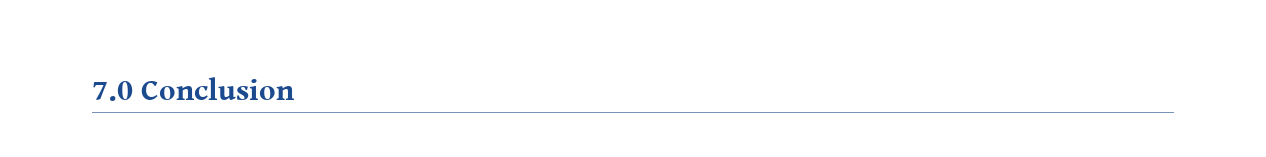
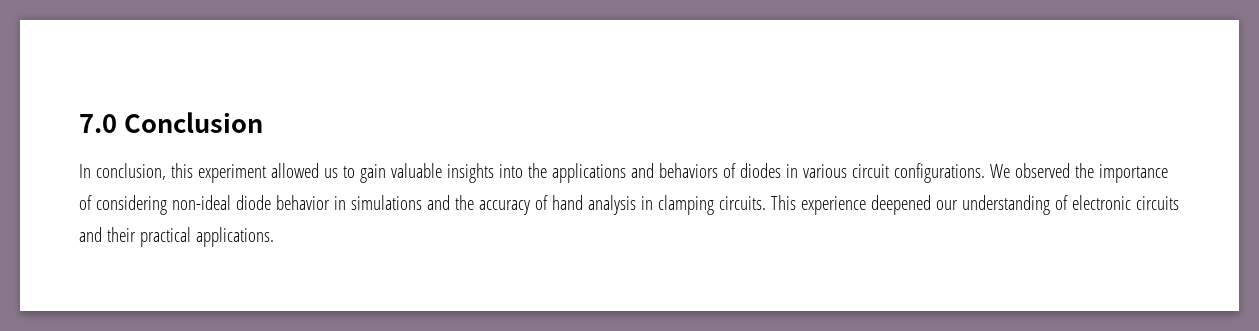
+ In conclusion, this experiment allowed us to gain valuable insights into the applications and behaviors of diodes in various circuit configurations. We observed the importance of considering non-ideal diode behavior in simulations and the accuracy of hand analysis in clamping circuits. This experience deepened our understanding of electronic circuits and their practical applications.

